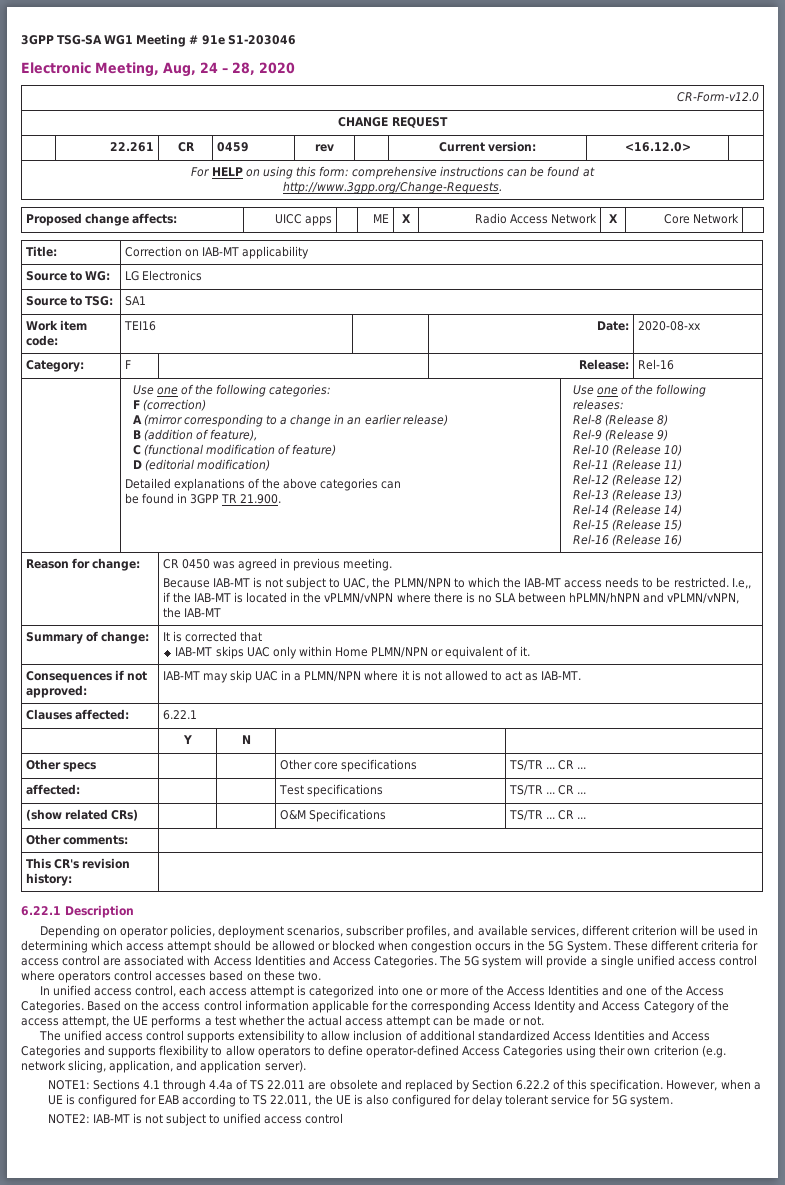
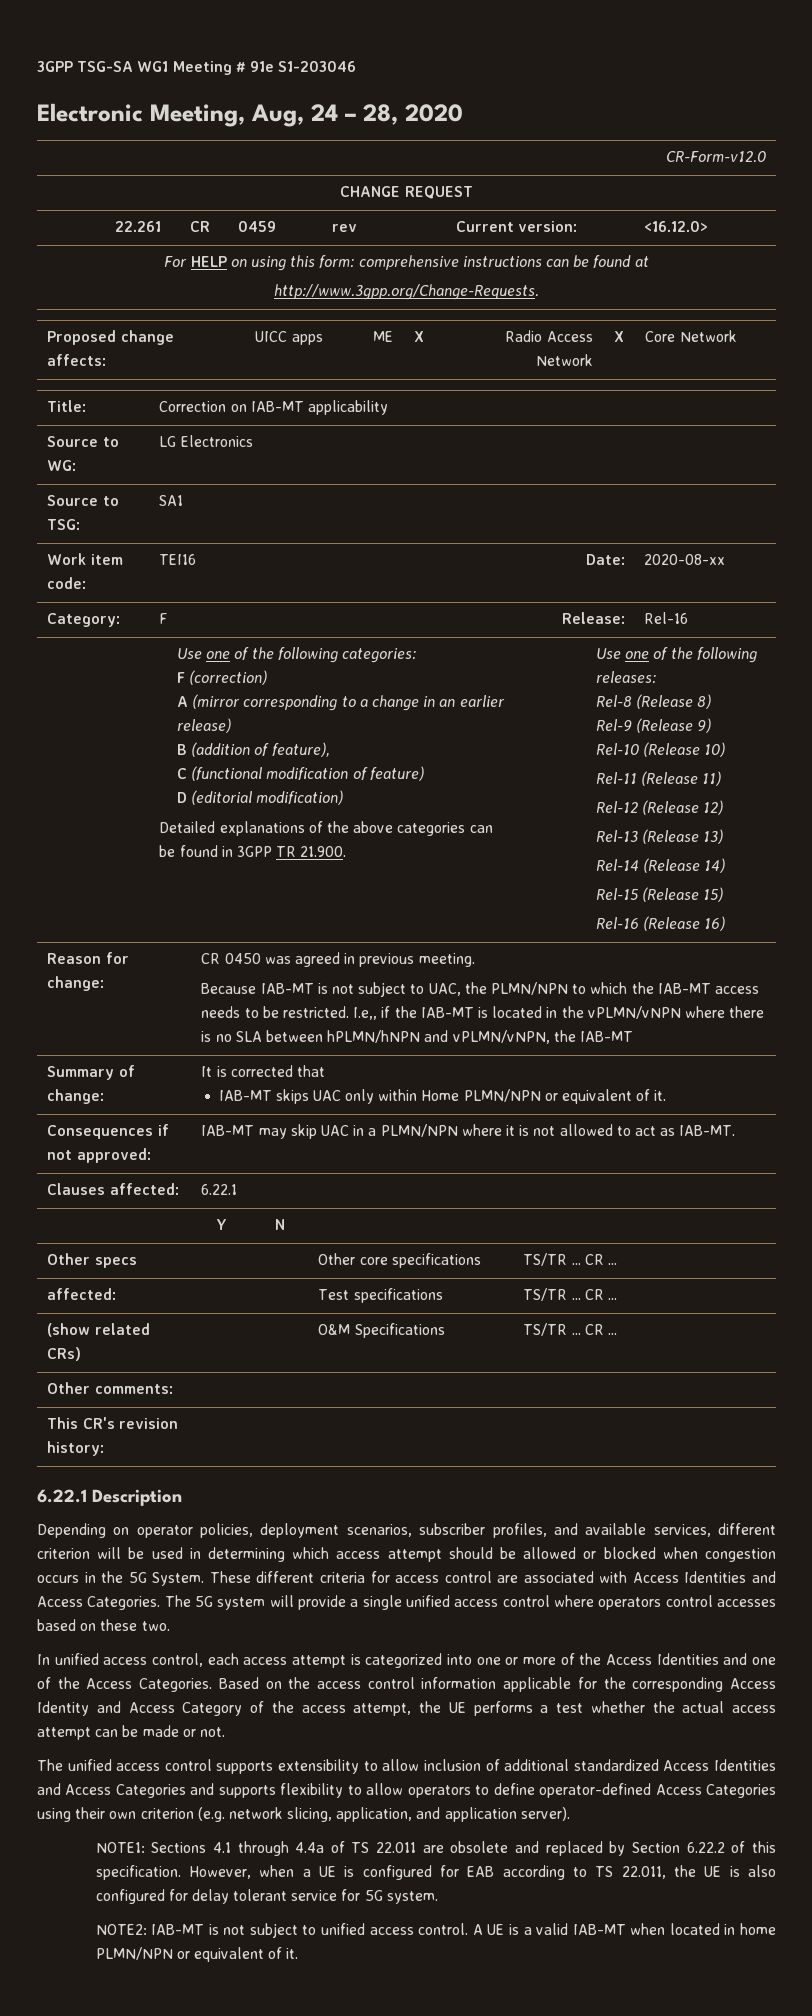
- NOTE2: IAB-MT is not subject to unified access control
+ NOTE2: IAB-MT is not subject to unified access control. A UE is a valid IAB-MT when located in home PLMN/NPN or equivalent of it.

